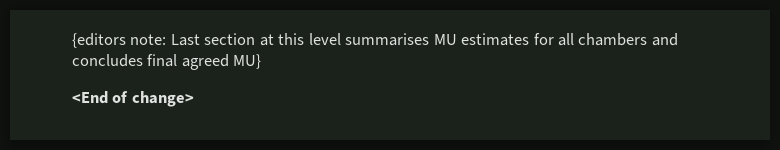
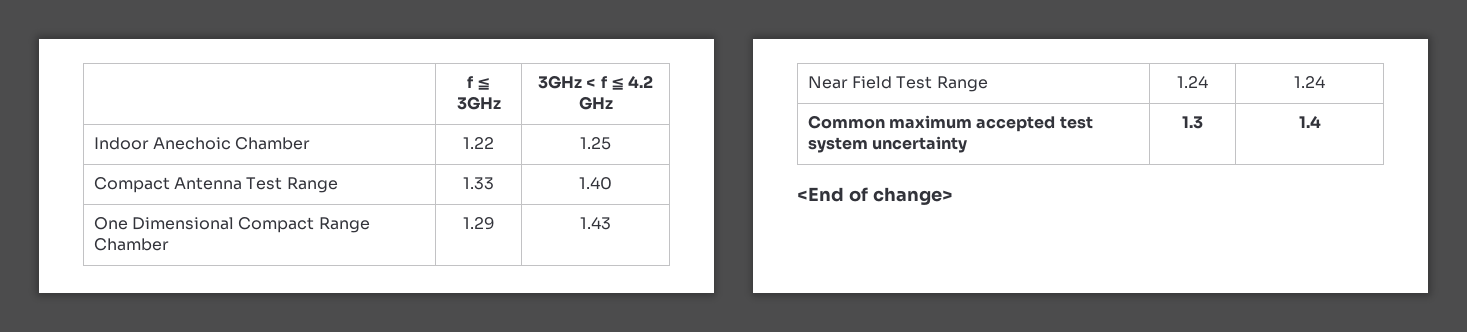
- {editors note: Last section at this level summarises MU estimates for all chambers and concludes final agreed MU}
+ | f ≦ 3GHz | 3GHz < f ≦ 4.2 GHz
+ Indoor Anechoic Chamber | 1.22 | 1.25
+ Compact Antenna Test Range | 1.33 | 1.40
+ One Dimensional Compact Range Chamber | 1.29 | 1.43
+ Near Field Test Range | 1.24 | 1.24
+ Common maximum accepted test system uncertainty | 1.3 | 1.4

